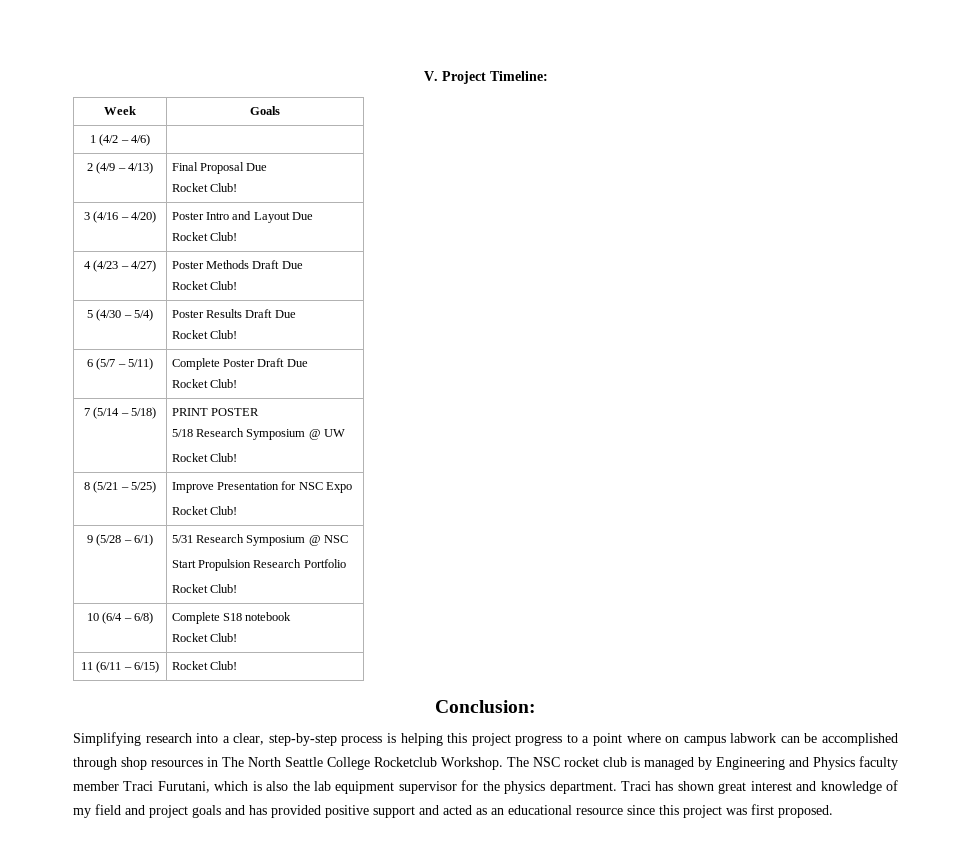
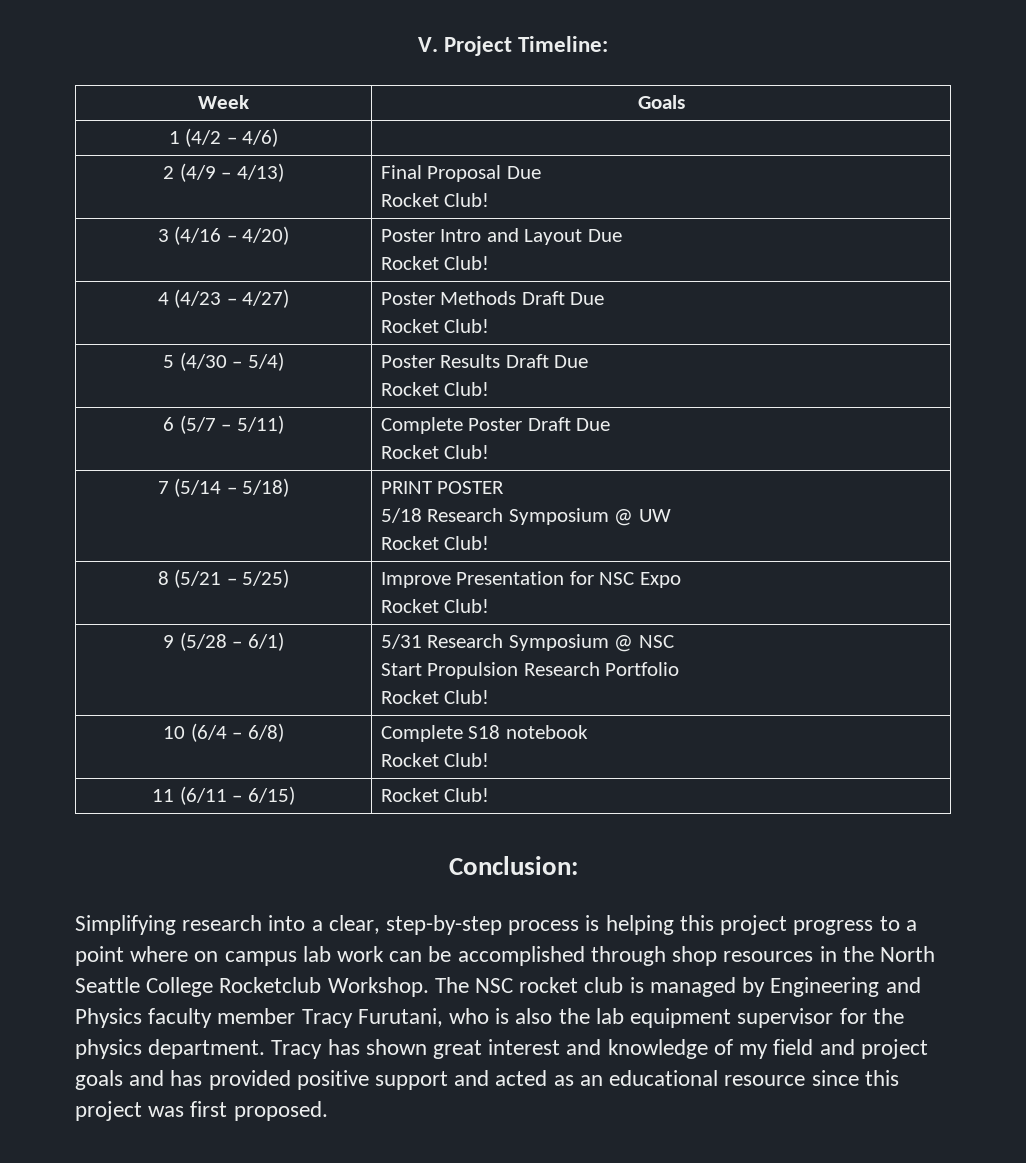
- Simplifying research into a clear, step-by-step process is helping this project progress to a point where on campus labwork can be accomplished through shop resources in The North Seattle College Rocketclub Workshop.
+ Simplifying research into a clear, step-by-step process is helping this project progress to a point where on campus lab work can be accomplished through shop resources in the North Seattle College Rocketclub Workshop.
- The NSC rocket club is managed by Engineering and Physics faculty member Traci Furutani, which is also the lab equipment supervisor for the physics department.
+ The NSC rocket club is managed by Engineering and Physics faculty member Tracy Furutani, who is also the lab equipment supervisor for the physics department.
- Traci has shown great interest and knowledge of my field and project goals and has provided positive support and acted as an educational resource since this project was first proposed.
+ Tracy has shown great interest and knowledge of my field and project goals and has provided positive support and acted as an educational resource since this project was first proposed.

